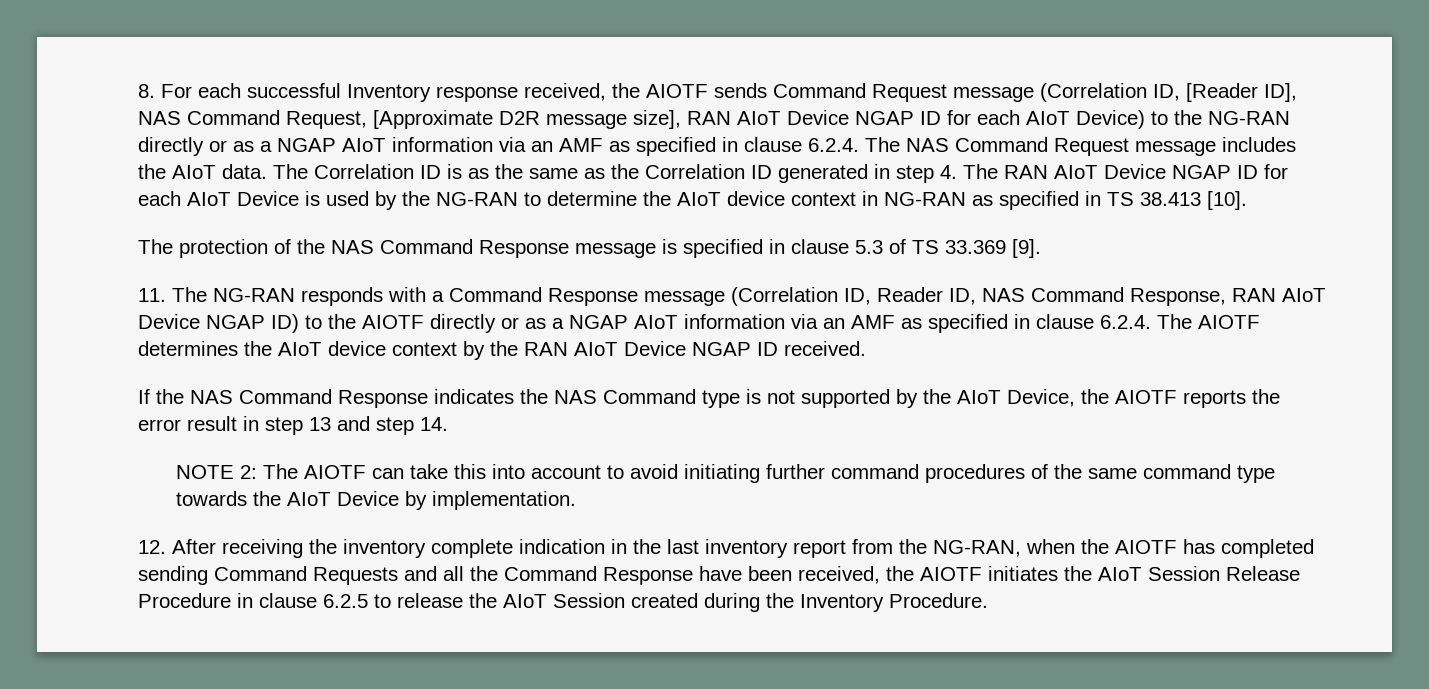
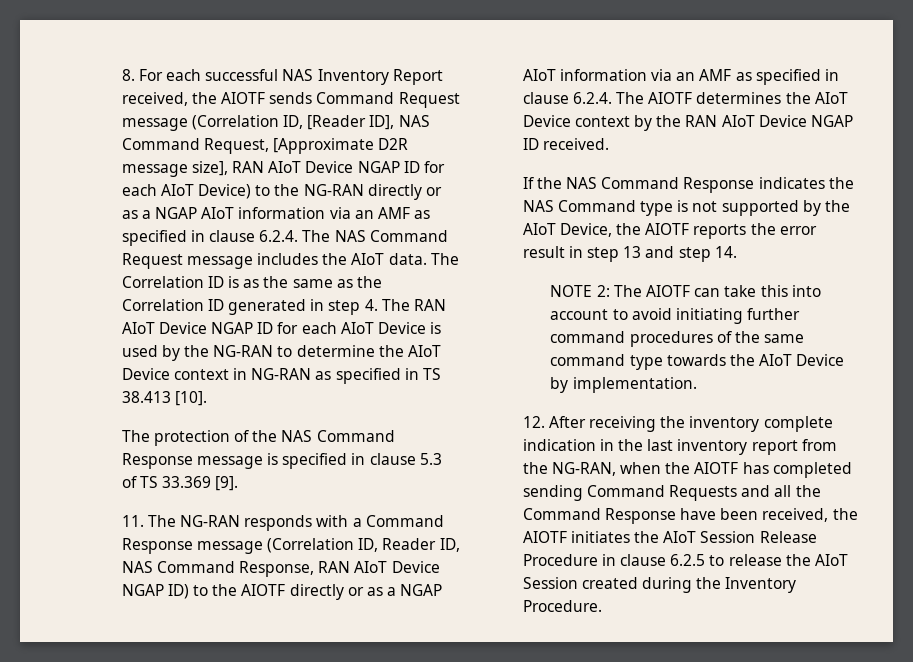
- 8. For each successful Inventory response received, the AIOTF sends Command Request message (Correlation ID, [Reader ID], NAS Command Request, [Approximate D2R message size], RAN AIoT Device NGAP ID for each AIoT Device) to the NG-RAN directly or as a NGAP AIoT information via an AMF as specified in clause 6.2.4. The NAS Command Request message includes the AIoT data.
+ 8. For each successful NAS Inventory Report received, the AIOTF sends Command Request message (Correlation ID, [Reader ID], NAS Command Request, [Approximate D2R message size], RAN AIoT Device NGAP ID for each AIoT Device) to the NG-RAN directly or as a NGAP AIoT information via an AMF as specified in clause 6.2.4. The NAS Command Request message includes the AIoT data.
- The Correlation ID is as the same as the Correlation ID generated in step 4. The RAN AIoT Device NGAP ID for each AIoT Device is used by the NG-RAN to determine the AIoT device context in NG-RAN as specified in TS 38.413 [10].
+ The Correlation ID is as the same as the Correlation ID generated in step 4. The RAN AIoT Device NGAP ID for each AIoT Device is used by the NG-RAN to determine the AIoT Device context in NG-RAN as specified in TS 38.413 [10].
- 11. The NG-RAN responds with a Command Response message (Correlation ID, Reader ID, NAS Command Response, RAN AIoT Device NGAP ID) to the AIOTF directly or as a NGAP AIoT information via an AMF as specified in clause 6.2.4. The AIOTF determines the AIoT device context by the RAN AIoT Device NGAP ID received.
+ 11. The NG-RAN responds with a Command Response message (Correlation ID, Reader ID, NAS Command Response, RAN AIoT Device NGAP ID) to the AIOTF directly or as a NGAP AIoT information via an AMF as specified in clause 6.2.4. The AIOTF determines the AIoT Device context by the RAN AIoT Device NGAP ID received.

